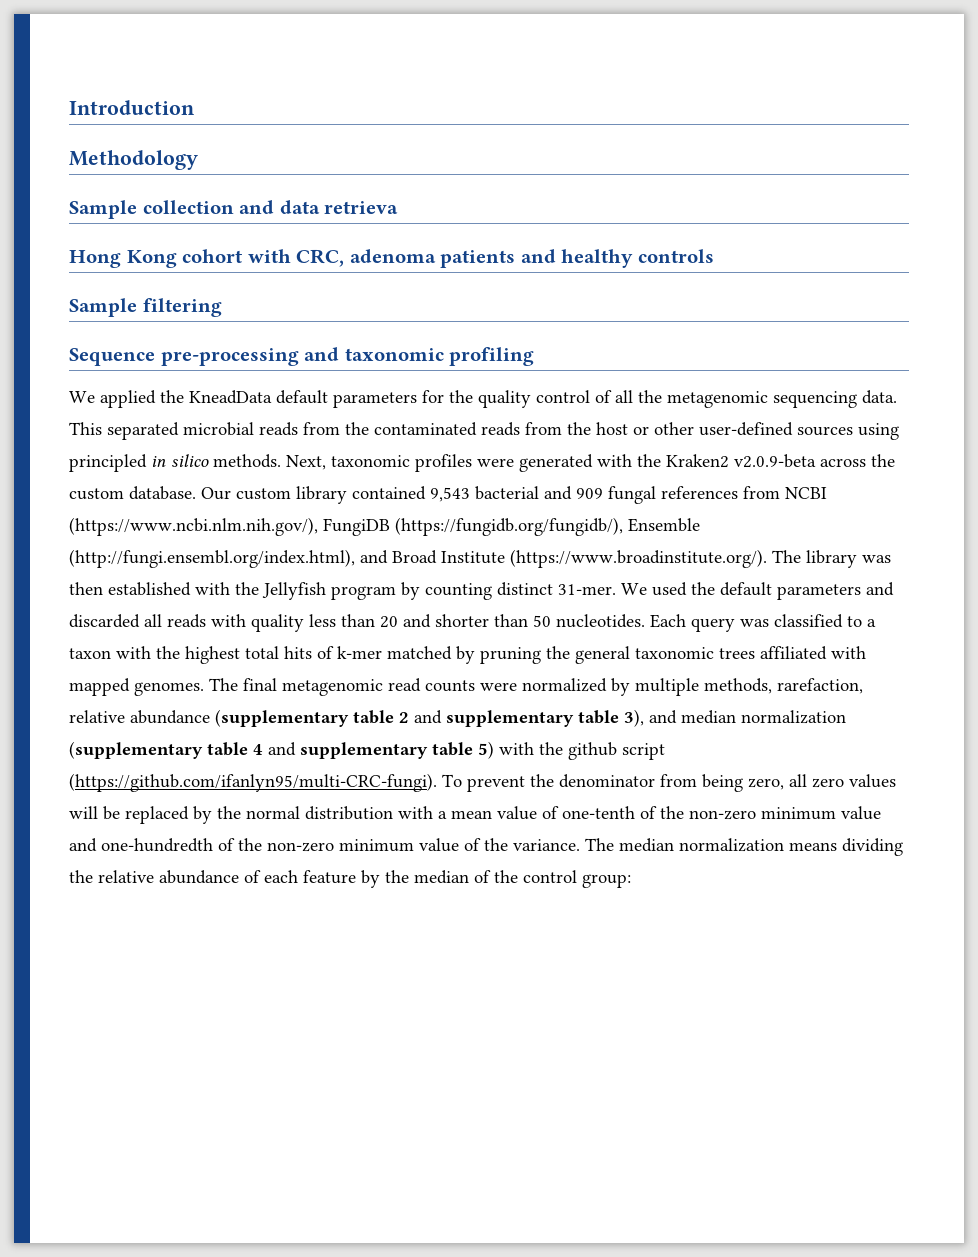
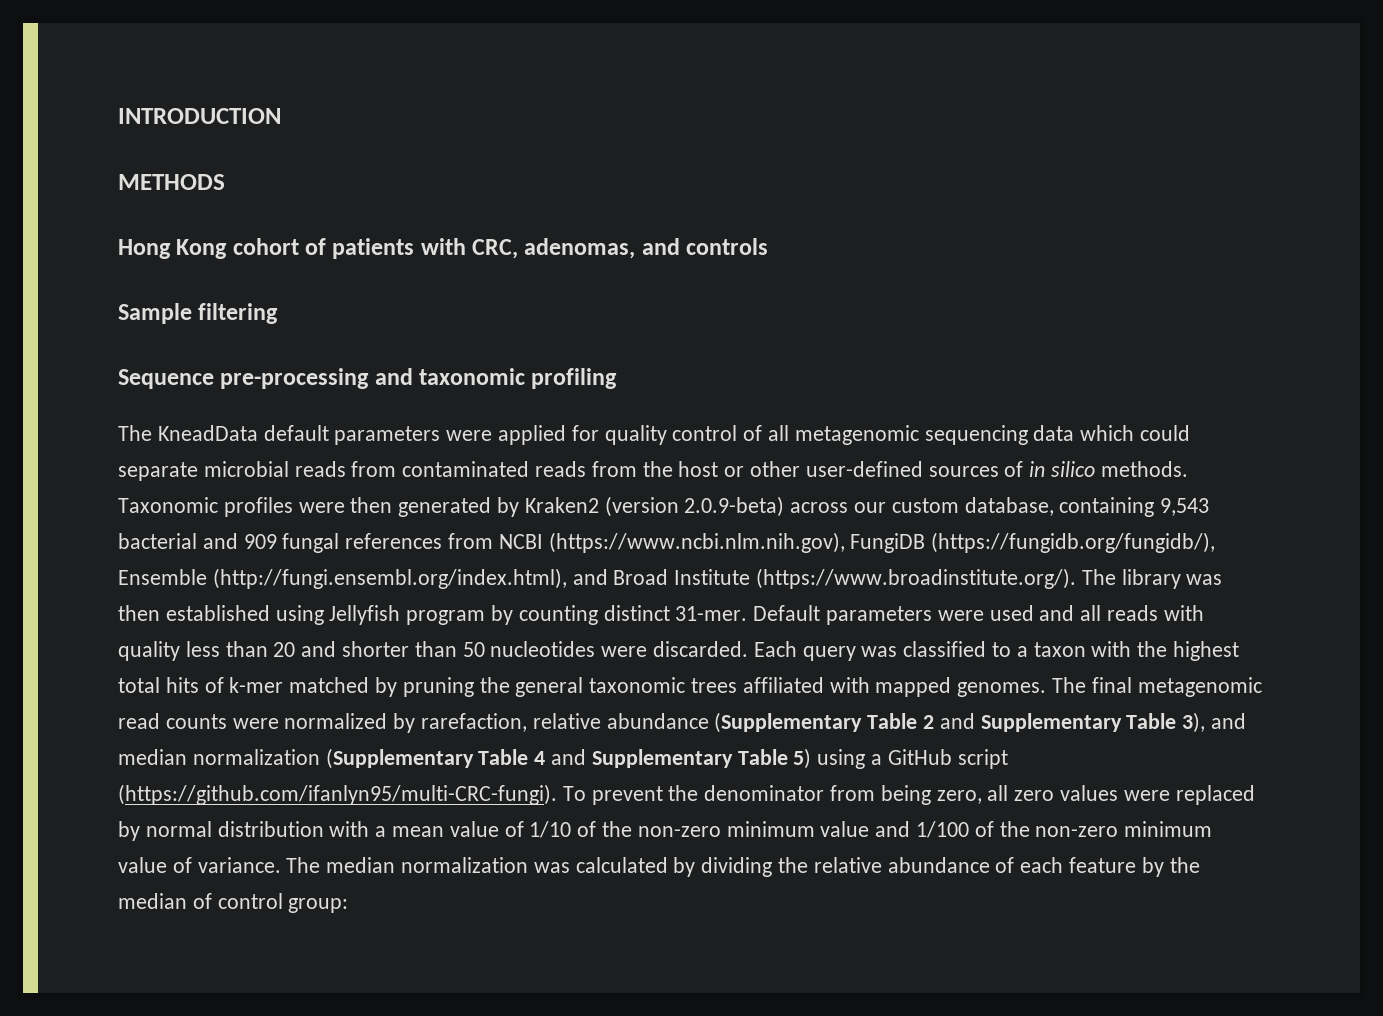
- Introduction
- Methodology
- Sample collection and data retrieva
- Hong Kong cohort with CRC, adenoma patients and healthy controls
+ INTRODUCTION
+ METHODS
+ Hong Kong cohort of patients with CRC, adenomas, and controls
- We applied the KneadData default parameters for the quality control of all the metagenomic sequencing data. This separated microbial reads from the contaminated reads from the host or other user-defined sources using principled in silico methods.
+ The KneadData default parameters were applied for quality control of all metagenomic sequencing data which could separate microbial reads from contaminated reads from the host or other user-defined sources of in silico methods.
- Next, taxonomic profiles were generated with the Kraken2 v2.0.9-beta across the custom database. Our custom library contained 9,543 bacterial and 909 fungal references from NCBI (https://www.ncbi.nlm.nih.gov/), FungiDB (https://fungidb.org/fungidb/), Ensemble (http://fungi.ensembl.org/index.html), and Broad Institute (https://www.broadinstitute.org/). The library was then established with the Jellyfish program by counting distinct 31-mer.
+ Taxonomic profiles were then generated by Kraken2 (version 2.0.9-beta) across our custom database, containing 9,543 bacterial and 909 fungal references from NCBI (https://www.ncbi.nlm.nih.gov), FungiDB (https://fungidb.org/fungidb/), Ensemble (http://fungi.ensembl.org/index.html), and Broad Institute (https://www.broadinstitute.org/). The library was then established using Jellyfish program by counting distinct 31-mer.
- We used the default parameters and discarded all reads with quality less than 20 and shorter than 50 nucleotides.
+ Default parameters were used and all reads with quality less than 20 and shorter than 50 nucleotides were discarded.
- The final metagenomic read counts were normalized by multiple methods, rarefaction, relative abundance (supplementary table 2 and supplementary table 3), and median normalization (supplementary table 4 and supplementary table 5) with the github script (https://github.com/ifanlyn95/multi-CRC-fungi). To prevent the denominator from being zero, all zero values will be replaced by the normal distribution with a mean value of one-tenth of the non-zero minimum value and one-hundredth of the non-zero minimum value of the variance.
+ The final metagenomic read counts were normalized by rarefaction, relative abundance (Supplementary Table 2 and Supplementary Table 3), and median normalization (Supplementary Table 4 and Supplementary Table 5) using a GitHub script (https://github.com/ifanlyn95/multi-CRC-fungi). To prevent the denominator from being zero, all zero values were replaced by normal distribution with a mean value of 1/10 of the non-zero minimum value and 1/100 of the non-zero minimum value of variance.
- The median normalization means dividing the relative abundance of each feature by the median of the control group:
+ The median normalization was calculated by dividing the relative abundance of each feature by the median of control group:

